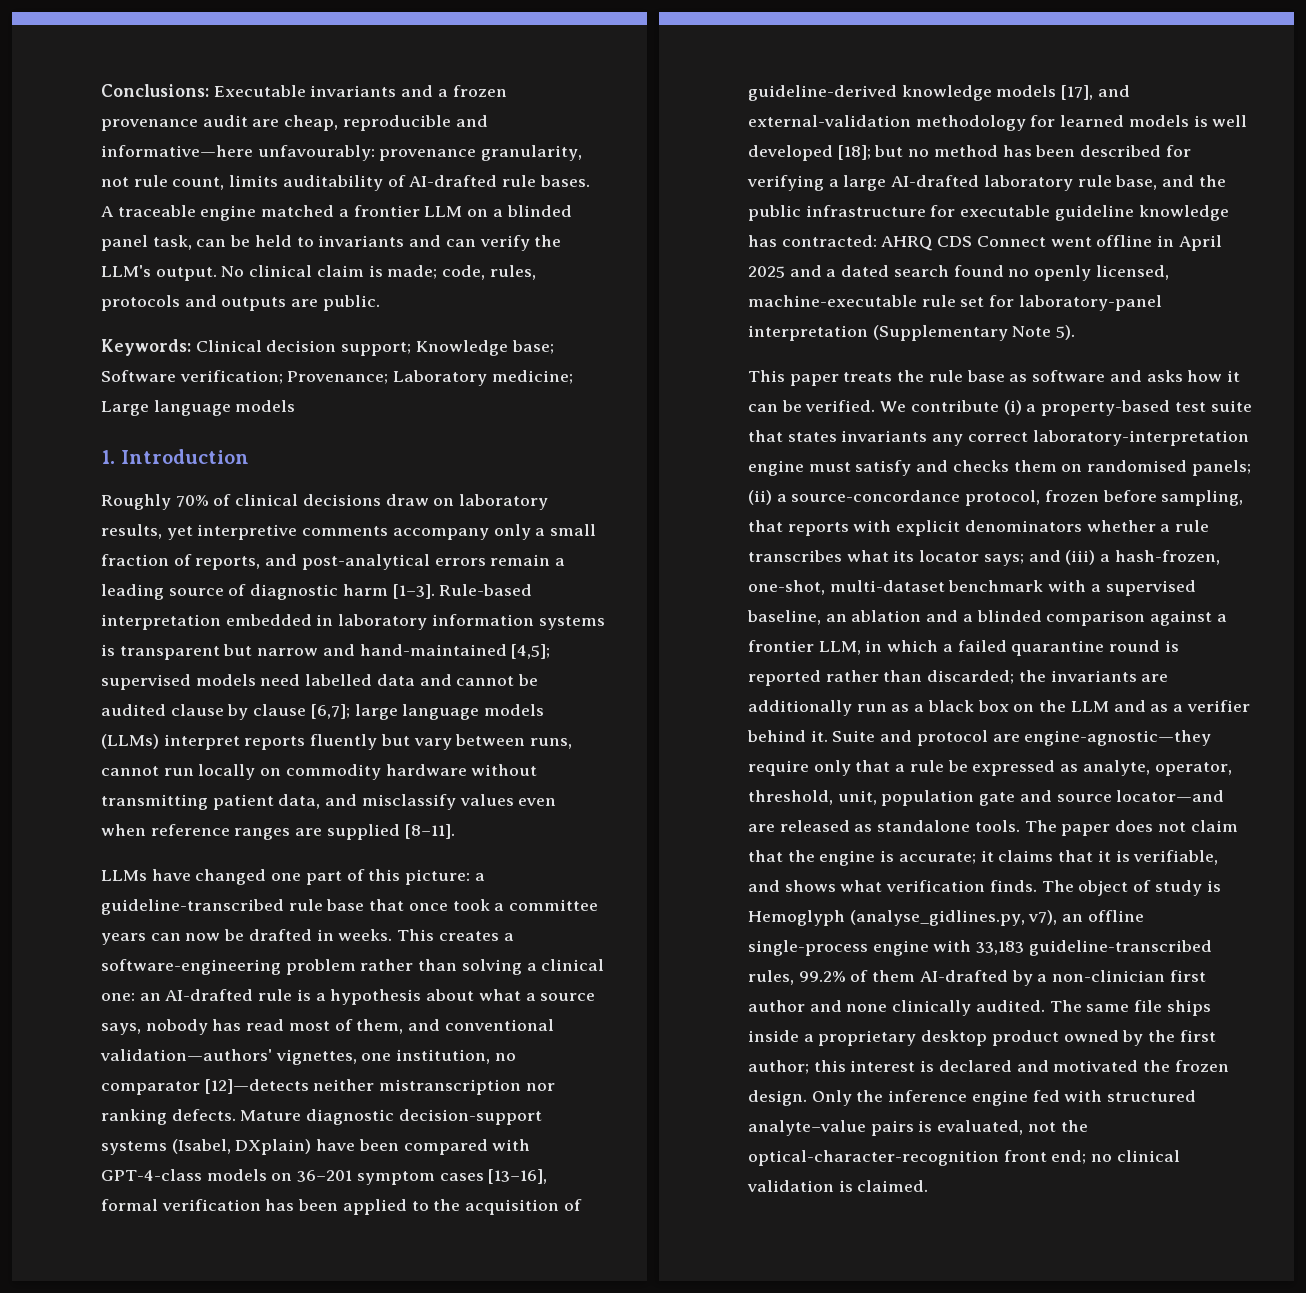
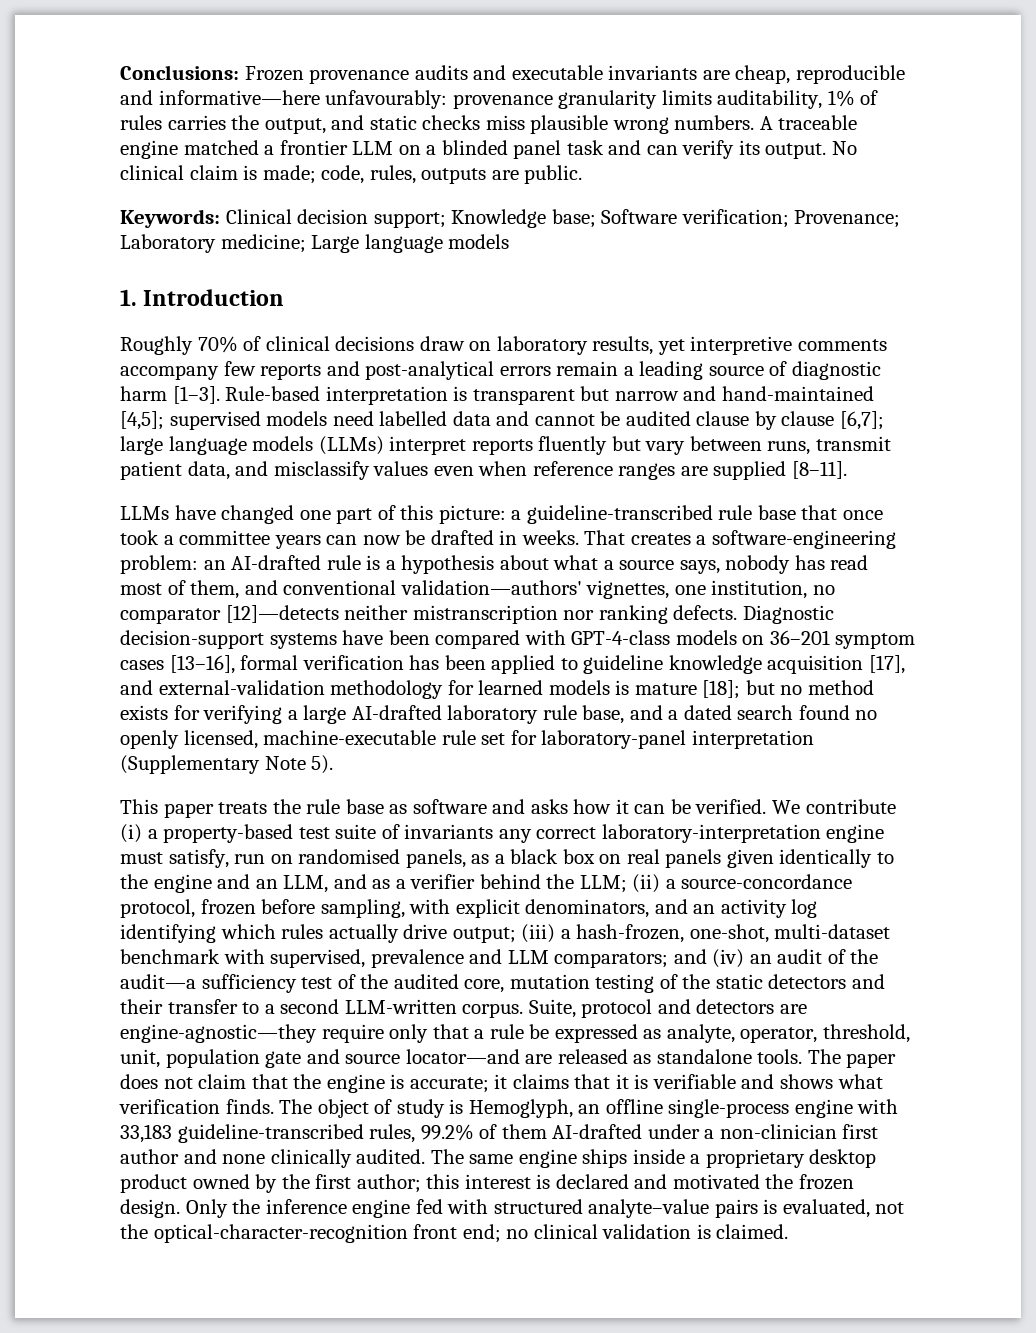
- Conclusions: Executable invariants and a frozen provenance audit are cheap, reproducible and informative—here unfavourably: provenance granularity, not rule count, limits auditability of AI-drafted rule bases.
+ Conclusions: Frozen provenance audits and executable invariants are cheap, reproducible and informative—here unfavourably: provenance granularity limits auditability, 1% of rules carries the output, and static checks miss plausible wrong numbers.
- A traceable engine matched a frontier LLM on a blinded panel task, can be held to invariants and can verify the LLM's output.
+ A traceable engine matched a frontier LLM on a blinded panel task and can verify its output.
- No clinical claim is made; code, rules, protocols and outputs are public.
+ No clinical claim is made; code, rules, outputs are public.
- Roughly 70% of clinical decisions draw on laboratory results, yet interpretive comments accompany only a small fraction of reports, and post-analytical errors remain a leading source of diagnostic harm [1–3].
+ Roughly 70% of clinical decisions draw on laboratory results, yet interpretive comments accompany few reports and post-analytical errors remain a leading source of diagnostic harm [1–3].
- Rule-based interpretation embedded in laboratory information systems is transparent but narrow and hand-maintained [4,5]; supervised models need labelled data and cannot be audited clause by clause [6,7]; large language models (LLMs) interpret reports fluently but vary between runs, cannot run locally on commodity hardware without transmitting patient data, and misclassify values even when reference ranges are supplied [8–11].
+ Rule-based interpretation is transparent but narrow and hand-maintained [4,5]; supervised models need labelled data and cannot be audited clause by clause [6,7]; large language models (LLMs) interpret reports fluently but vary between runs, transmit patient data, and misclassify values even when reference ranges are supplied [8–11].
- This creates a software-engineering problem rather than solving a clinical one: an AI-drafted rule is a hypothesis about what a source says, nobody has read most of them, and conventional validation—authors' vignettes, one institution, no comparator [12]—detects neither mistranscription nor ranking defects.
+ That creates a software-engineering problem: an AI-drafted rule is a hypothesis about what a source says, nobody has read most of them, and conventional validation—authors' vignettes, one institution, no comparator [12]—detects neither mistranscription nor ranking defects.
- Mature diagnostic decision-support systems (Isabel, DXplain) have been compared with GPT-4-class models on 36–201 symptom cases [13–16], formal verification has been applied to the acquisition of guideline-derived knowledge models [17], and external-validation methodology for learned models is well developed [18]; but no method has been described for verifying a large AI-drafted laboratory rule base, and the public infrastructure for executable guideline knowledge has contracted: AHRQ CDS Connect went offline in April 2025 and a dated search found no openly licensed, machine-executable rule set for laboratory-panel interpretation (Supplementary Note 5).
+ Diagnostic decision-support systems have been compared with GPT-4-class models on 36–201 symptom cases [13–16], formal verification has been applied to guideline knowledge acquisition [17], and external-validation methodology for learned models is mature [18]; but no method exists for verifying a large AI-drafted laboratory rule base, and a dated search found no openly licensed, machine-executable rule set for laboratory-panel interpretation (Supplementary Note 5).
- We contribute (i) a property-based test suite that states invariants any correct laboratory-interpretation engine must satisfy and checks them on randomised panels; (ii) a source-concordance protocol, frozen before sampling, that reports with explicit denominators whether a rule transcribes what its locator says; and (iii) a hash-frozen, one-shot, multi-dataset benchmark with a supervised baseline, an ablation and a blinded comparison against a frontier LLM, in which a failed quarantine round is reported rather than discarded; the invariants are additionally run as a black box on the LLM and as a verifier behind it. Suite and protocol are engine-agnostic—they require only that a rule be expressed as analyte, operator, threshold, unit, population gate and source locator—and are released as standalone tools.
+ We contribute (i) a property-based test suite of invariants any correct laboratory-interpretation engine must satisfy, run on randomised panels, as a black box on real panels given identically to the engine and an LLM, and as a verifier behind the LLM; (ii) a source-concordance protocol, frozen before sampling, with explicit denominators, and an activity log identifying which rules actually drive output; (iii) a hash-frozen, one-shot, multi-dataset benchmark with supervised, prevalence and LLM comparators; and (iv) an audit of the audit—a sufficiency test of the audited core, mutation testing of the static detectors and their transfer to a second LLM-written corpus. Suite, protocol and detectors are engine-agnostic—they require only that a rule be expressed as analyte, operator, threshold, unit, population gate and source locator—and are released as standalone tools.
- The paper does not claim that the engine is accurate; it claims that it is verifiable, and shows what verification finds.
+ The paper does not claim that the engine is accurate; it claims that it is verifiable and shows what verification finds.
- The object of study is Hemoglyph (analyse_gidlines.py, v7), an offline single-process engine with 33,183 guideline-transcribed rules, 99.2% of them AI-drafted by a non-clinician first author and none clinically audited.
+ The object of study is Hemoglyph, an offline single-process engine with 33,183 guideline-transcribed rules, 99.2% of them AI-drafted under a non-clinician first author and none clinically audited.
- The same file ships inside a proprietary desktop product owned by the first author; this interest is declared and motivated the frozen design.
+ The same engine ships inside a proprietary desktop product owned by the first author; this interest is declared and motivated the frozen design.

